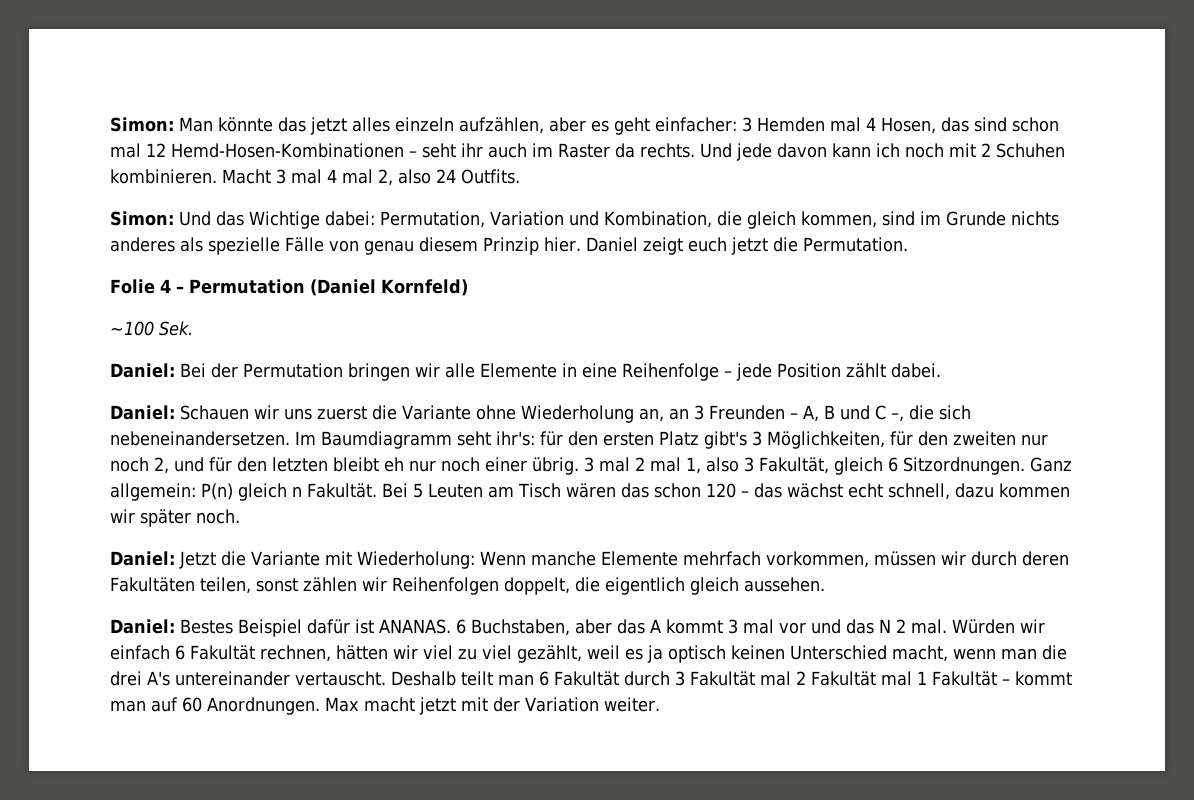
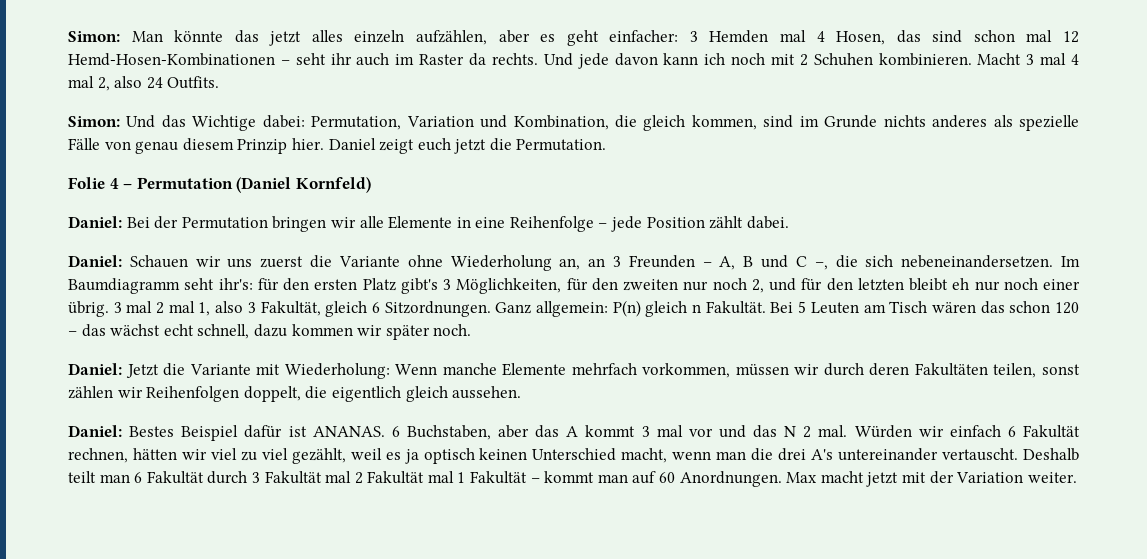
- ~100 Sek.

